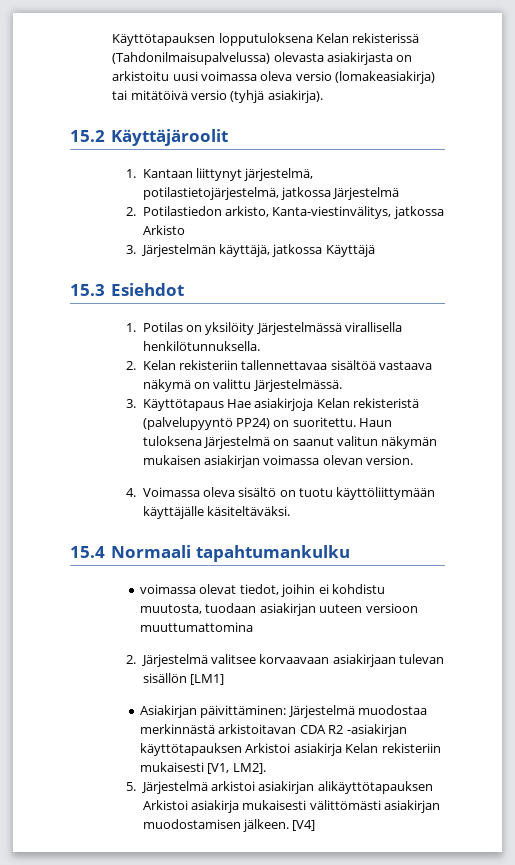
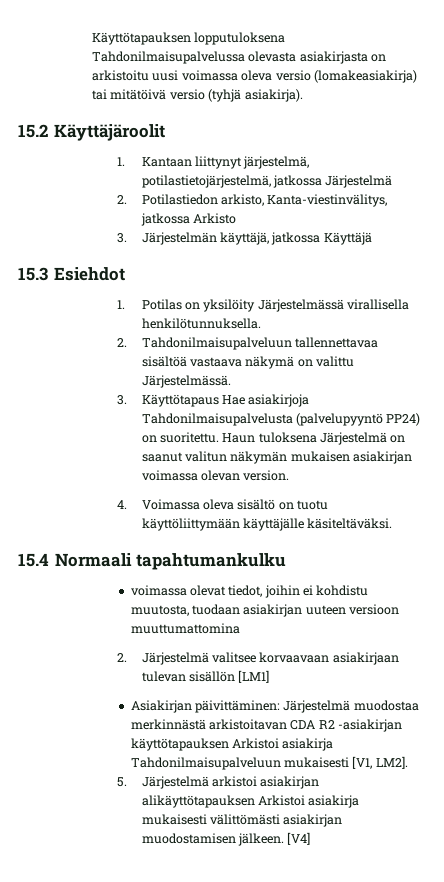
- Käyttötapauksen lopputuloksena Kelan rekisterissä (Tahdonilmaisupalvelussa) olevasta asiakirjasta on arkistoitu uusi voimassa oleva versio (lomakeasiakirja) tai mitätöivä versio (tyhjä asiakirja).
+ Käyttötapauksen lopputuloksena Tahdonilmaisupalvelussa olevasta asiakirjasta on arkistoitu uusi voimassa oleva versio (lomakeasiakirja) tai mitätöivä versio (tyhjä asiakirja).
- 2. Kelan rekisteriin tallennettavaa sisältöä vastaava näkymä on valittu Järjestelmässä.
+ 2. Tahdonilmaisupalveluun tallennettavaa sisältöä vastaava näkymä on valittu Järjestelmässä.
- 3. Käyttötapaus Hae asiakirjoja Kelan rekisteristä (palvelupyyntö PP24) on suoritettu.
+ 3. Käyttötapaus Hae asiakirjoja Tahdonilmaisupalvelusta (palvelupyyntö PP24) on suoritettu.
- Asiakirjan päivittäminen: Järjestelmä muodostaa merkinnästä arkistoitavan CDA R2 -asiakirjan käyttötapauksen Arkistoi asiakirja Kelan rekisteriin mukaisesti [V1, LM2].
+ Asiakirjan päivittäminen: Järjestelmä muodostaa merkinnästä arkistoitavan CDA R2 -asiakirjan käyttötapauksen Arkistoi asiakirja Tahdonilmaisupalveluun mukaisesti [V1, LM2].

